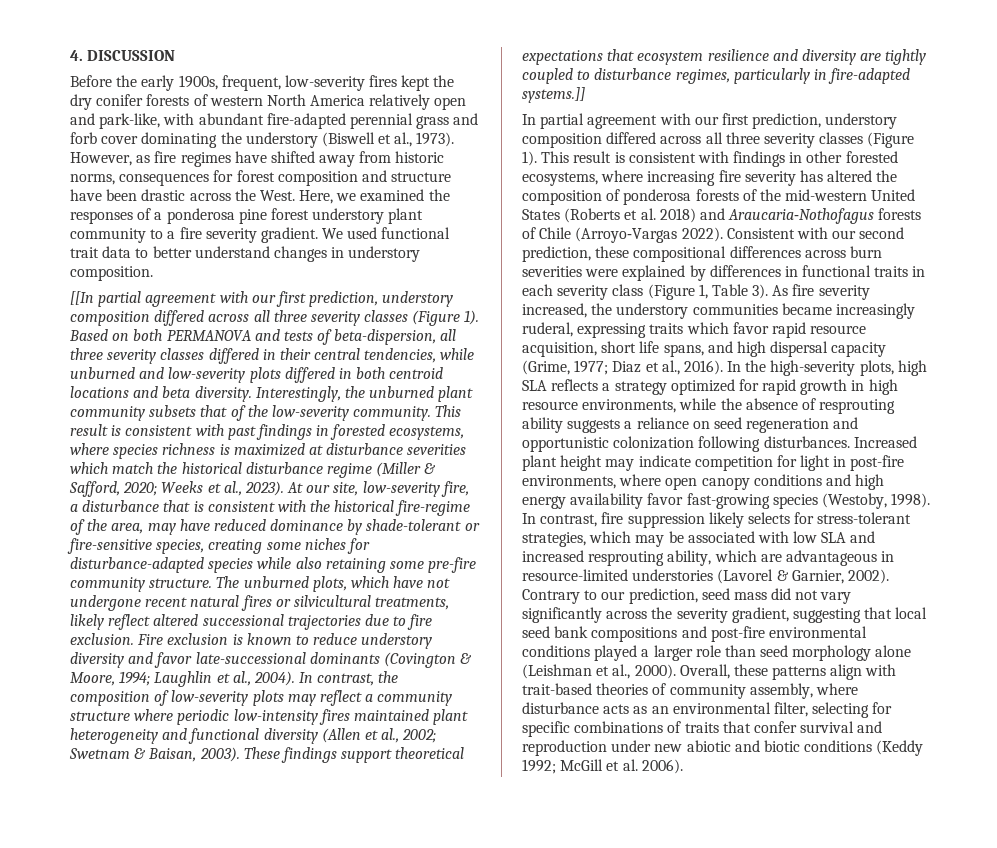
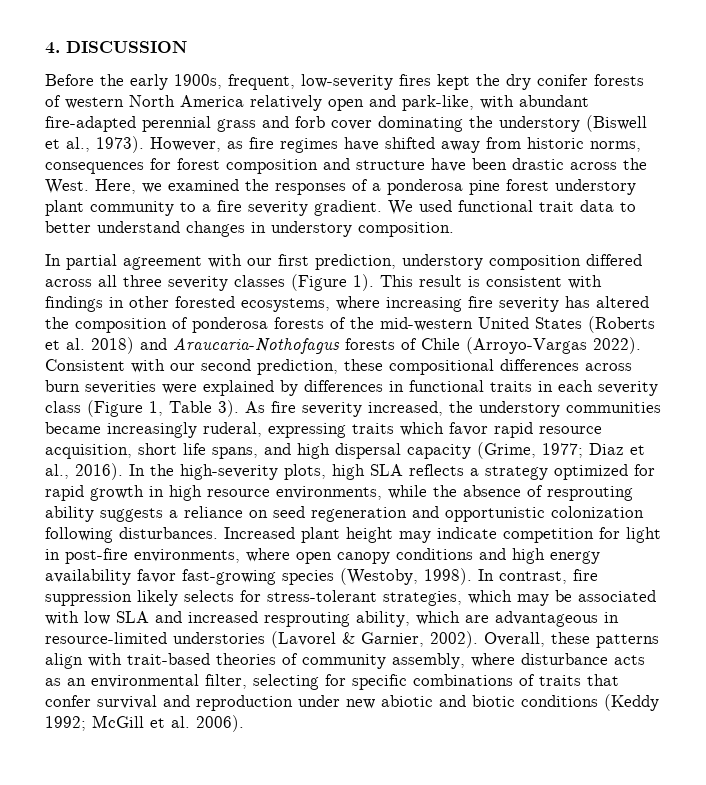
- [[In partial agreement with our first prediction, understory composition differed across all three severity classes (Figure 1). Based on both PERMANOVA and tests of beta-dispersion, all three severity classes differed in their central tendencies, while unburned and low-severity plots differed in both centroid locations and beta diversity. Interestingly, the unburned plant community subsets that of the low-severity community. This result is consistent with past findings in forested ecosystems, where species richness is maximized at disturbance severities which match the historical disturbance regime (Miller & Safford, 2020; Weeks et al., 2023). At our site, low-severity fire, a disturbance that is consistent with the historical fire-regime of the area, may have reduced dominance by shade-tolerant or fire-sensitive species, creating some niches for disturbance-adapted species while also retaining some pre-fire community structure. The unburned plots, which have not undergone recent natural fires or silvicultural treatments, likely reflect altered successional trajectories due to fire exclusion. Fire exclusion is known to reduce understory diversity and favor late-successional dominants (Covington & Moore, 1994; Laughlin et al., 2004). In contrast, the composition of low-severity plots may reflect a community structure where periodic low-intensity fires maintained plant heterogeneity and functional diversity (Allen et al., 2002; Swetnam & Baisan, 2003). These findings support theoretical expectations that ecosystem resilience and diversity are tightly coupled to disturbance regimes, particularly in fire-adapted systems.]]
- Contrary to our prediction, seed mass did not vary significantly across the severity gradient, suggesting that local seed bank compositions and post-fire environmental conditions played a larger role than seed morphology alone (Leishman et al., 2000).

